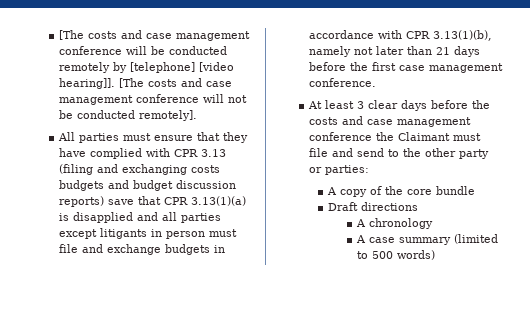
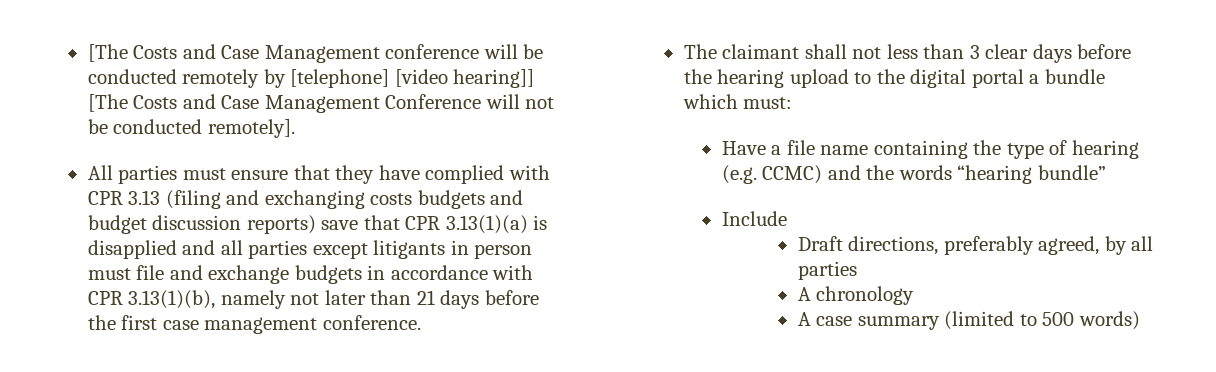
- [The costs and case management conference will be conducted remotely by [telephone] [video hearing]]. [The costs and case management conference will not be conducted remotely].
+ [The Costs and Case Management conference will be conducted remotely by [telephone] [video hearing]] [The Costs and Case Management Conference will not be conducted remotely].
- At least 3 clear days before the costs and case management conference the Claimant must file and send to the other party or parties:
- A copy of the core bundle
- Draft directions
+ The claimant shall not less than 3 clear days before the hearing upload to the digital portal a bundle which must:
+ Have a file name containing the type of hearing (e.g. CCMC) and the words “hearing bundle”
+ Include
+ Draft directions, preferably agreed, by all parties

